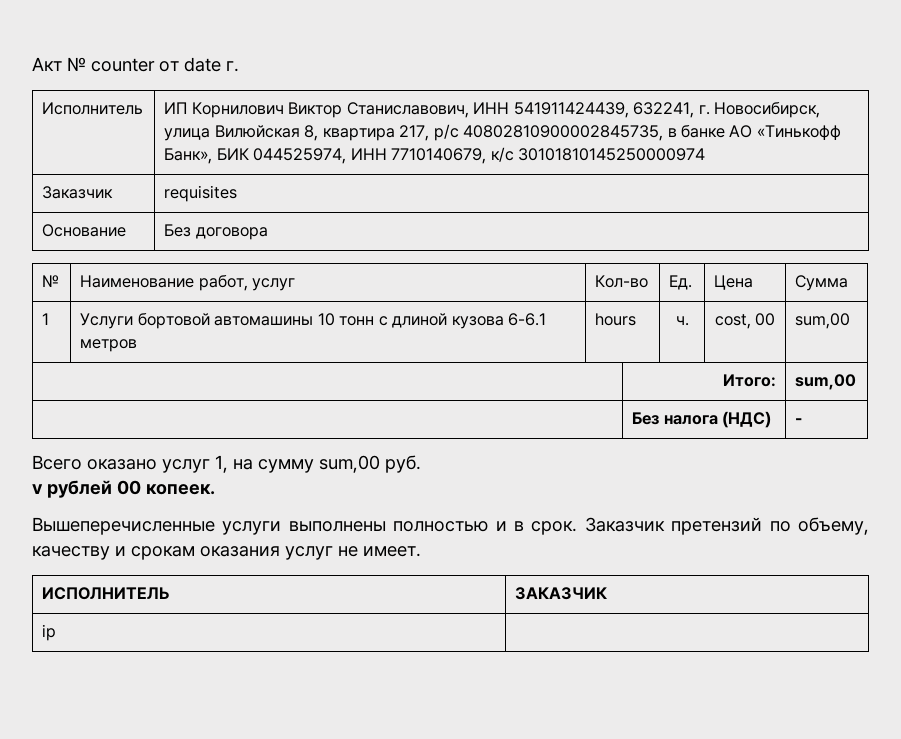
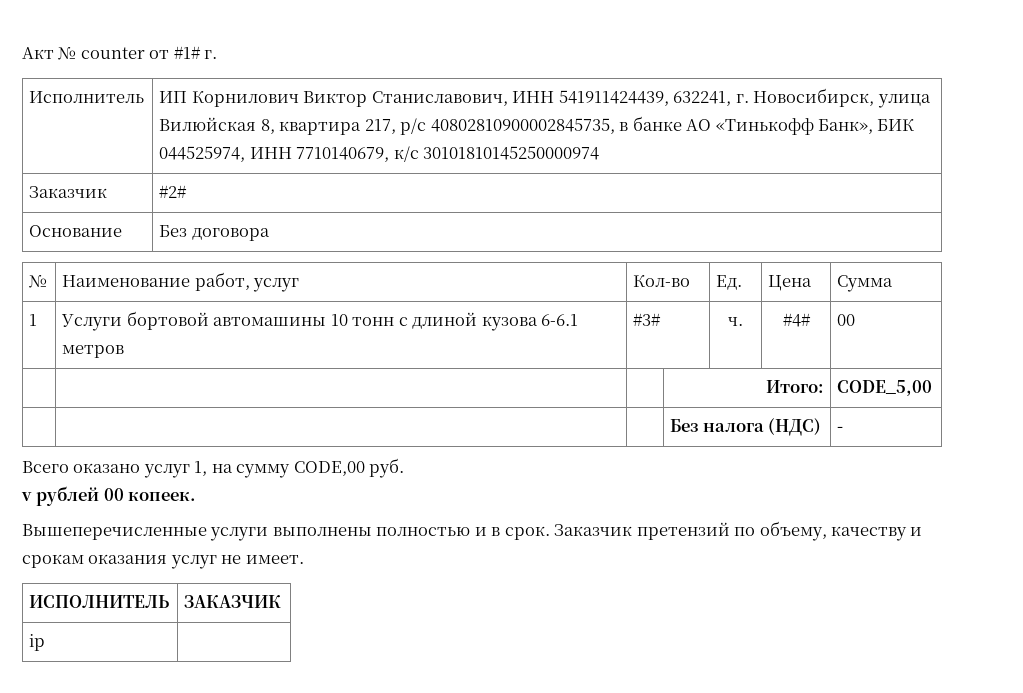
- Акт № counter от date г.
+ Акт № counter от #1# г.
- Заказчик | requisites
+ Заказчик | #2#
- 1 | Услуги бортовой автомашины 10 тонн с длиной кузова 6-6.1 метров | hours | ч. | cost, 00 | sum,00
- | Итого: | sum,00
- | Без налога (НДС) | -
+ 1 | Услуги бортовой автомашины 10 тонн с длиной кузова 6-6.1 метров | #3# | ч. | #4# | 00
+ | | | Итого: | CODE_5,00
+ | | | Без налога (НДС) | -
- Всего оказано услуг 1, на сумму sum,00 руб.
+ Всего оказано услуг 1, на сумму CODE,00 руб.

